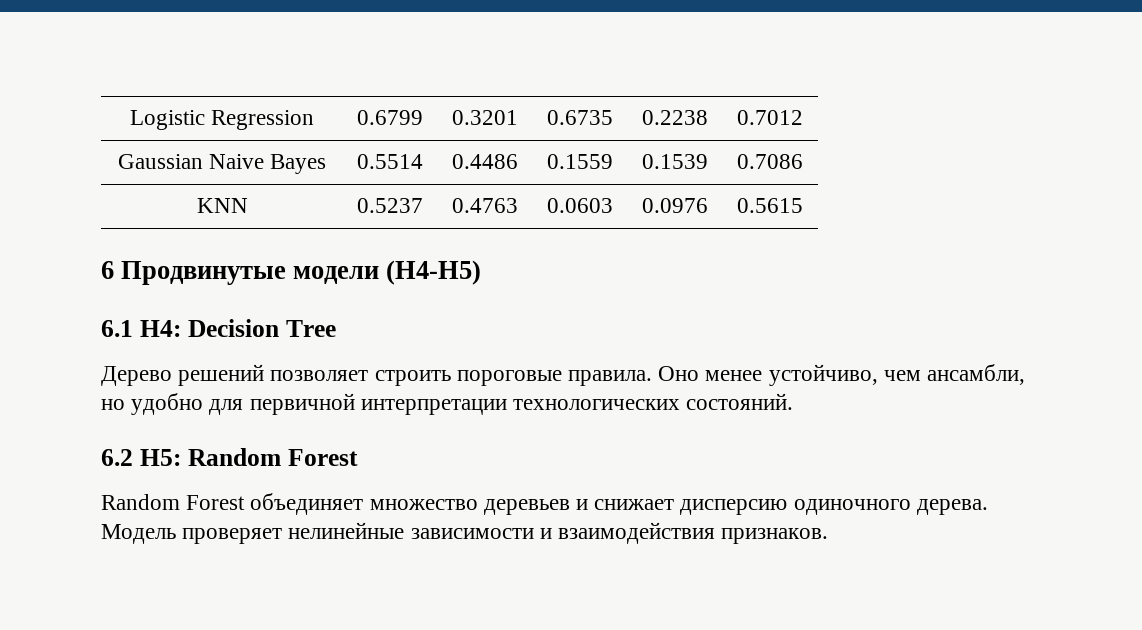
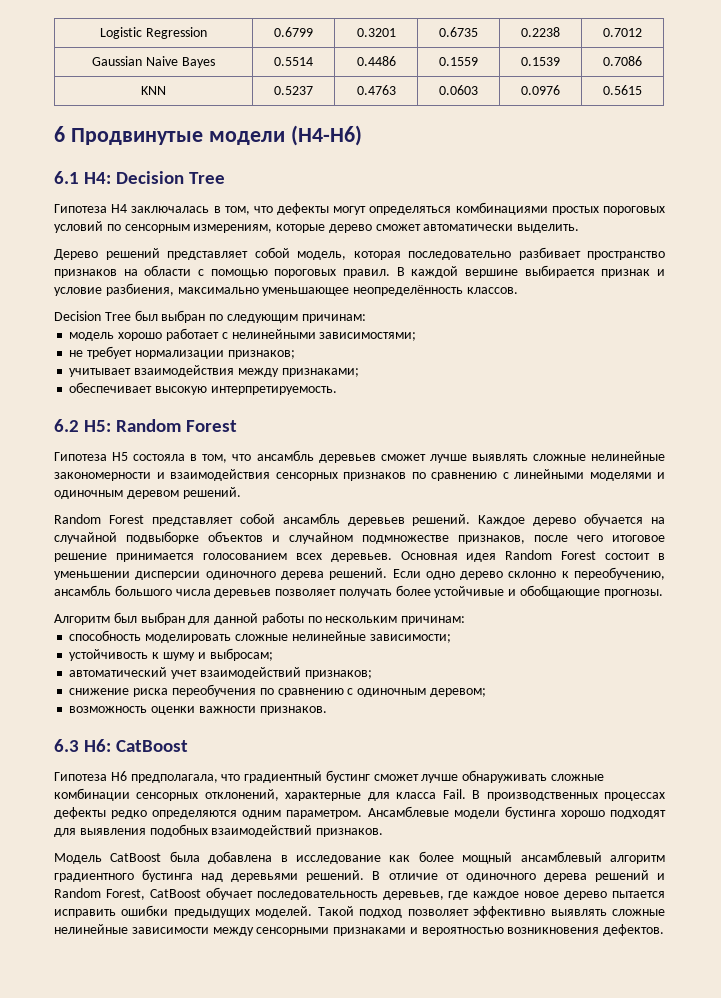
- 6 Продвинутые модели (H4-H5)
+ 6 Продвинутые модели (H4-H6)
- Дерево решений позволяет строить пороговые правила. Оно менее устойчиво, чем ансамбли, но удобно для первичной интерпретации технологических состояний.
+ Гипотеза H4 заключалась в том, что дефекты могут определяться комбинациями простых пороговых условий по сенсорным измерениям, которые дерево сможет автоматически выделить.
+ Дерево решений представляет собой модель, которая последовательно разбивает пространство признаков на области с помощью пороговых правил. В каждой вершине выбирается признак и условие разбиения, максимально уменьшающее неопределённость классов.
+ Decision Tree был выбран по следующим причинам:
+ модель хорошо работает с нелинейными зависимостями;
+ не требует нормализации признаков;
+ учитывает взаимодействия между признаками;
+ обеспечивает высокую интерпретируемость.
  6.2 H5: Random Forest
- Random Forest объединяет множество деревьев и снижает дисперсию одиночного дерева. Модель проверяет нелинейные зависимости и взаимодействия признаков.
+ Гипотеза H5 состояла в том, что ансамбль деревьев сможет лучше выявлять сложные нелинейные закономерности и взаимодействия сенсорных признаков по сравнению с линейными моделями и одиночным деревом решений.
+ Random Forest представляет собой ансамбль деревьев решений. Каждое дерево обучается на случайной подвыборке объектов и случайном подмножестве признаков, после чего итоговое решение принимается голосованием всех деревьев. Основная идея Random Forest состоит в уменьшении дисперсии одиночного дерева решений. Если одно дерево склонно к переобучению, ансамбль большого числа деревьев позволяет получать более устойчивые и обобщающие прогнозы.
+ Алгоритм был выбран для данной работы по нескольким причинам:
+ способность моделировать сложные нелинейные зависимости;
+ устойчивость к шуму и выбросам;
+ автоматический учет взаимодействий признаков;
+ снижение риска переобучения по сравнению с одиночным деревом;
+ возможность оценки важности признаков.
+ 6.3 H6: CatBoost
+ Гипотеза H6 предполагала, что градиентный бустинг сможет лучше обнаруживать сложные комбинации сенсорных отклонений, характерные для класса Fail. В производственных процессах дефекты редко определяются одним параметром. Ансамблевые модели бустинга хорошо подходят для выявления подобных взаимодействий признаков.
+ Модель CatBoost была добавлена в исследование как более мощный ансамблевый алгоритм градиентного бустинга над деревьями решений. В отличие от одиночного дерева решений и Random Forest, CatBoost обучает последовательность деревьев, где каждое новое дерево пытается исправить ошибки предыдущих моделей. Такой подход позволяет эффективно выявлять сложные нелинейные зависимости между сенсорными признаками и вероятностью возникновения дефектов.

